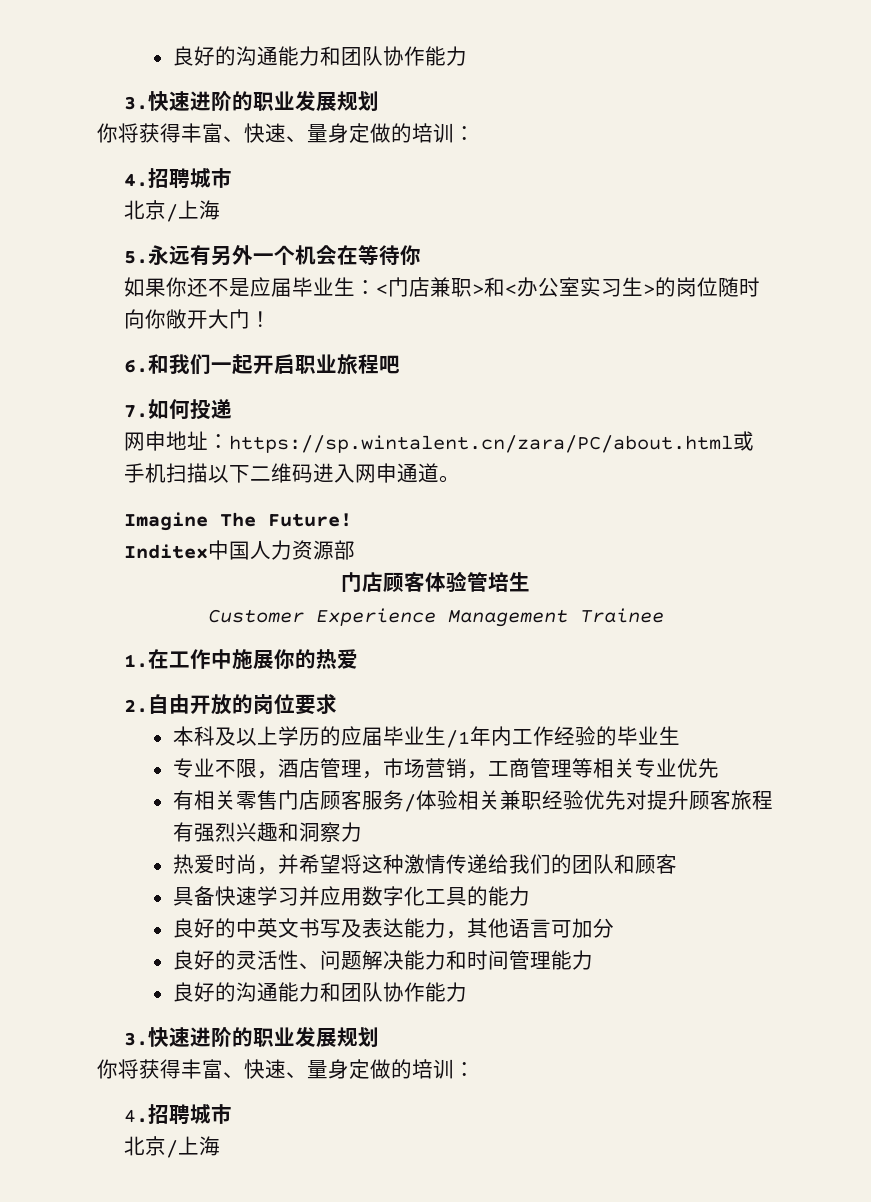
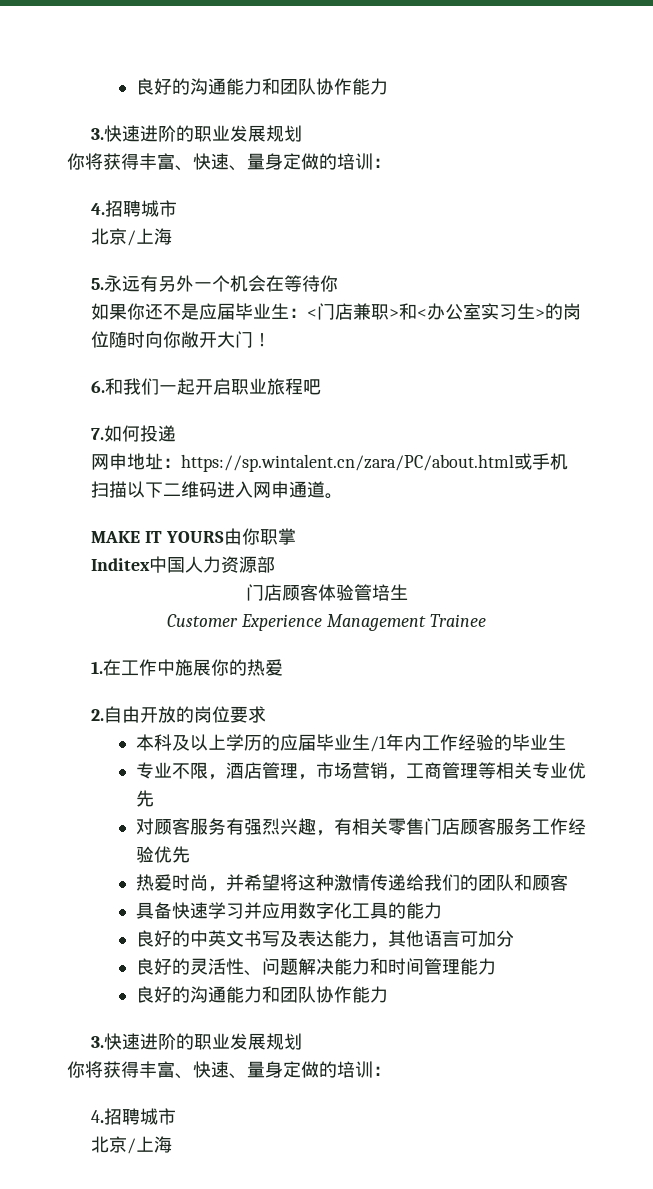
- Imagine The Future!
+ MAKE IT YOURS由你职掌
- 有相关零售门店顾客服务/体验相关兼职经验优先对提升顾客旅程有强烈兴趣和洞察力
+ 对顾客服务有强烈兴趣，有相关零售门店顾客服务工作经验优先

